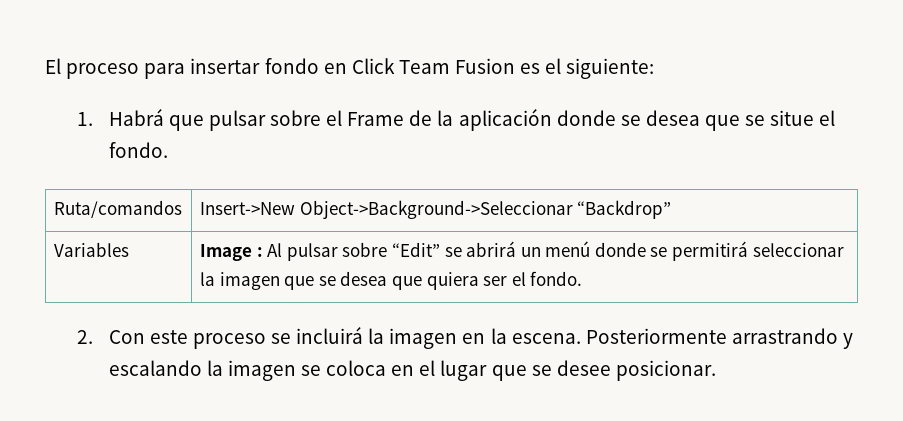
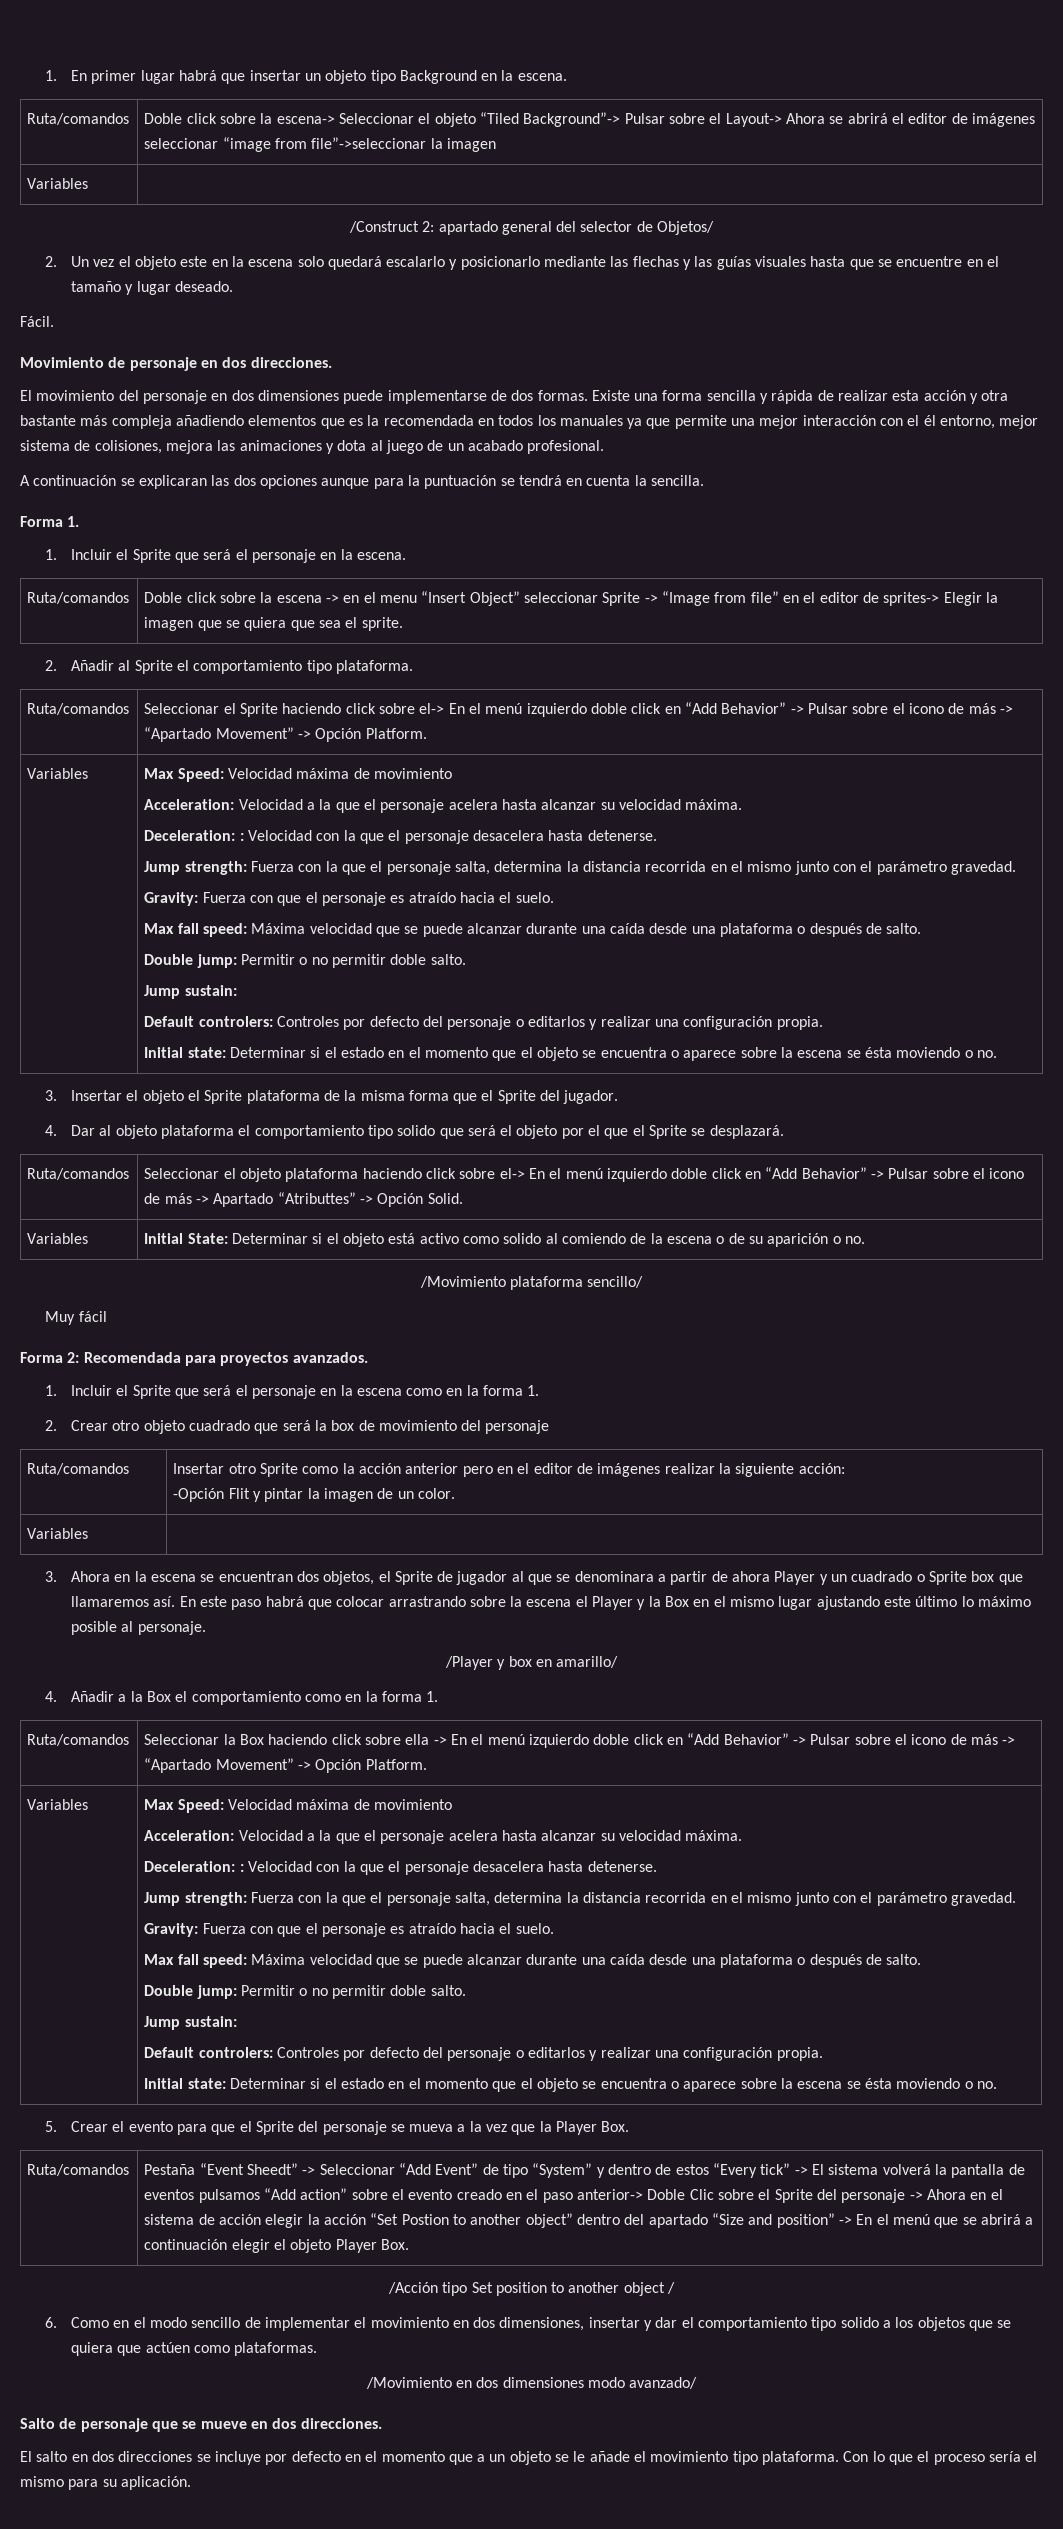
- El proceso para insertar fondo en Click Team Fusion es el siguiente:
- 1. Habrá que pulsar sobre el Frame de la aplicación donde se desea que se situe el fondo.
- Ruta/comandos | Insert->New Object->Background->Seleccionar “Backdrop”
- Variables | Image : Al pulsar sobre “Edit” se abrirá un menú donde se permitirá seleccionar la imagen que se desea que quiera ser el fondo.
- 2. Con este proceso se incluirá la imagen en la escena. Posteriormente arrastrando y escalando la imagen se coloca en el lugar que se desee posicionar.
+ 1. En primer lugar habrá que insertar un objeto tipo Background en la escena.
+ Ruta/comandos | Doble click sobre la escena-> Seleccionar el objeto “Tiled Background”-> Pulsar sobre el Layout-> Ahora se abrirá el editor de imágenes seleccionar “image from file”->seleccionar la imagen
+ Variables |
+ /Construct 2: apartado general del selector de Objetos/
+ 2. Un vez el objeto este en la escena solo quedará escalarlo y posicionarlo mediante las flechas y las guías visuales hasta que se encuentre en el tamaño y lugar deseado.
+ Fácil.
+ Movimiento de personaje en dos direcciones.
+ El movimiento del personaje en dos dimensiones puede implementarse de dos formas. Existe una forma sencilla y rápida de realizar esta acción y otra bastante más compleja añadiendo elementos que es la recomendada en todos los manuales ya que permite una mejor interacción con el él entorno, mejor sistema de colisiones, mejora las animaciones y dota al juego de un acabado profesional.
+ A continuación se explicaran las dos opciones aunque para la puntuación se tendrá en cuenta la sencilla.
+ Forma 1.
+ 1. Incluir el Sprite que será el personaje en la escena.
+ Ruta/comandos | Doble click sobre la escena -> en el menu “Insert Object” seleccionar Sprite -> “Image from file” en el editor de sprites-> Elegir la imagen que se quiera que sea el sprite.
+ 2. Añadir al Sprite el comportamiento tipo plataforma.
+ Ruta/comandos | Seleccionar el Sprite haciendo click sobre el-> En el menú izquierdo doble click en “Add Behavior” -> Pulsar sobre el icono de más -> “Apartado Movement” -> Opción Platform.
+ Variables | Max Speed: Velocidad máxima de movimiento
+ Acceleration: Velocidad a la que el personaje acelera hasta alcanzar su velocidad máxima.
+ Deceleration: : Velocidad con la que el personaje desacelera hasta detenerse.
+ Jump strength: Fuerza con la que el personaje salta, determina la distancia recorrida en el mismo junto con el parámetro gravedad.
+ Gravity: Fuerza con que el personaje es atraído hacia el suelo.
+ Max fall speed: Máxima velocidad que se puede alcanzar durante una caída desde una plataforma o después de salto.
+ Double jump: Permitir o no permitir doble salto.
+ Jump sustain:
+ Default controlers: Controles por defecto del personaje o editarlos y realizar una configuración propia.
+ Initial state: Determinar si el estado en el momento que el objeto se encuentra o aparece sobre la escena se ésta moviendo o no.
+ 3. Insertar el objeto el Sprite plataforma de la misma forma que el Sprite del jugador.
+ 4. Dar al objeto plataforma el comportamiento tipo solido que será el objeto por el que el Sprite se desplazará.
+ Ruta/comandos | Seleccionar el objeto plataforma haciendo click sobre el-> En el menú izquierdo doble click en “Add Behavior” -> Pulsar sobre el icono de más -> Apartado “Atributtes” -> Opción Solid.
+ Variables | Initial State: Determinar si el objeto está activo como solido al comiendo de la escena o de su aparición o no.
+ /Movimiento plataforma sencillo/
+ Muy fácil
+ Forma 2: Recomendada para proyectos avanzados.
+ 1. Incluir el Sprite que será el personaje en la escena como en la forma 1.
+ 2. Crear otro objeto cuadrado que será la box de movimiento del personaje
+ Ruta/comandos | Insertar otro Sprite como la acción anterior pero en el editor de imágenes realizar la siguiente acción:
+ -Opción Flit y pintar la imagen de un color.
+ Variables |
+ 3. Ahora en la escena se encuentran dos objetos, el Sprite de jugador al que se denominara a partir de ahora Player y un cuadrado o Sprite box que llamaremos así. En este paso habrá que colocar arrastrando sobre la escena el Player y la Box en el mismo lugar ajustando este último lo máximo posible al personaje.
+ /Player y box en amarillo/
+ 4. Añadir a la Box el comportamiento como en la forma 1.
+ Ruta/comandos | Seleccionar la Box haciendo click sobre ella -> En el menú izquierdo doble click en “Add Behavior” -> Pulsar sobre el icono de más -> “Apartado Movement” -> Opción Platform.
+ Variables | Max Speed: Velocidad máxima de movimiento
+ Acceleration: Velocidad a la que el personaje acelera hasta alcanzar su velocidad máxima.
+ Deceleration: : Velocidad con la que el personaje desacelera hasta detenerse.
+ Jump strength: Fuerza con la que el personaje salta, determina la distancia recorrida en el mismo junto con el parámetro gravedad.
+ Gravity: Fuerza con que el personaje es atraído hacia el suelo.
+ Max fall speed: Máxima velocidad que se puede alcanzar durante una caída desde una plataforma o después de salto.
+ Double jump: Permitir o no permitir doble salto.
+ Jump sustain:
+ Default controlers: Controles por defecto del personaje o editarlos y realizar una configuración propia.
+ Initial state: Determinar si el estado en el momento que el objeto se encuentra o aparece sobre la escena se ésta moviendo o no.
+ 5. Crear el evento para que el Sprite del personaje se mueva a la vez que la Player Box.
+ Ruta/comandos | Pestaña “Event Sheedt” -> Seleccionar “Add Event” de tipo “System” y dentro de estos “Every tick” -> El sistema volverá la pantalla de eventos pulsamos “Add action” sobre el evento creado en el paso anterior-> Doble Clic sobre el Sprite del personaje -> Ahora en el sistema de acción elegir la acción “Set Postion to another object” dentro del apartado “Size and position” -> En el menú que se abrirá a continuación elegir el objeto Player Box.
+ /Acción tipo Set position to another object /
+ 6. Como en el modo sencillo de implementar el movimiento en dos dimensiones, insertar y dar el comportamiento tipo solido a los objetos que se quiera que actúen como plataformas.
+ /Movimiento en dos dimensiones modo avanzado/
+ Salto de personaje que se mueve en dos direcciones.
+ El salto en dos direcciones se incluye por defecto en el momento que a un objeto se le añade el movimiento tipo plataforma. Con lo que el proceso sería el mismo para su aplicación.

